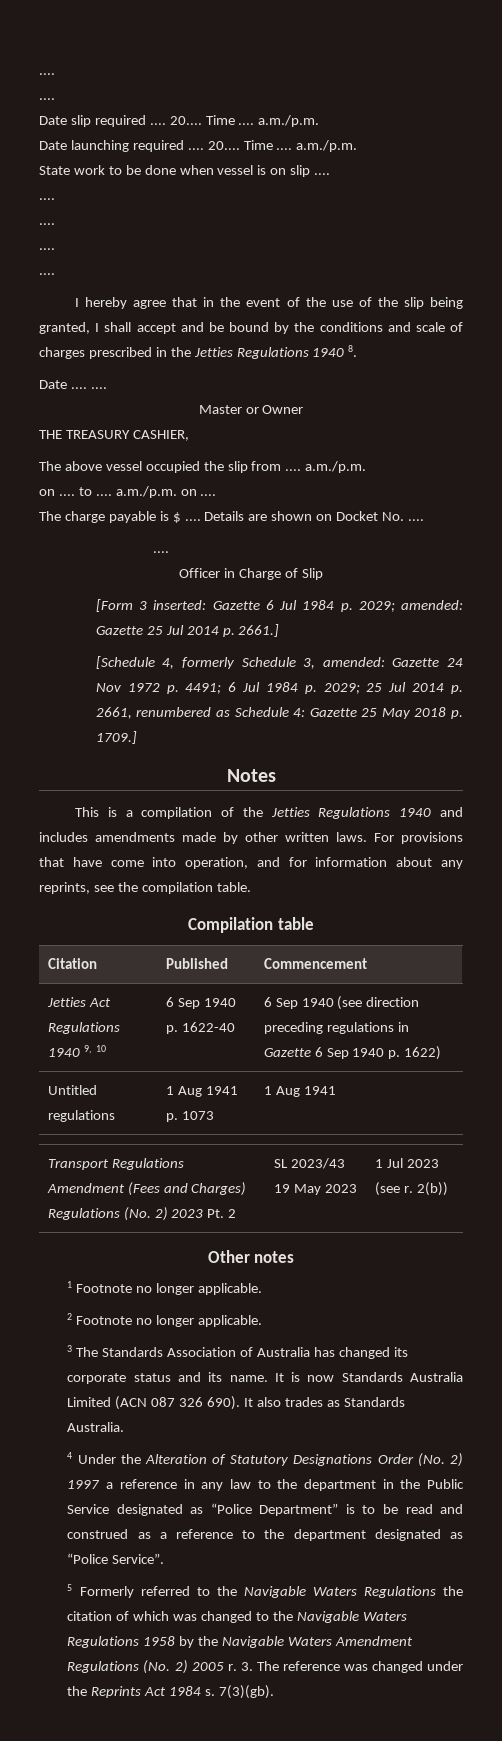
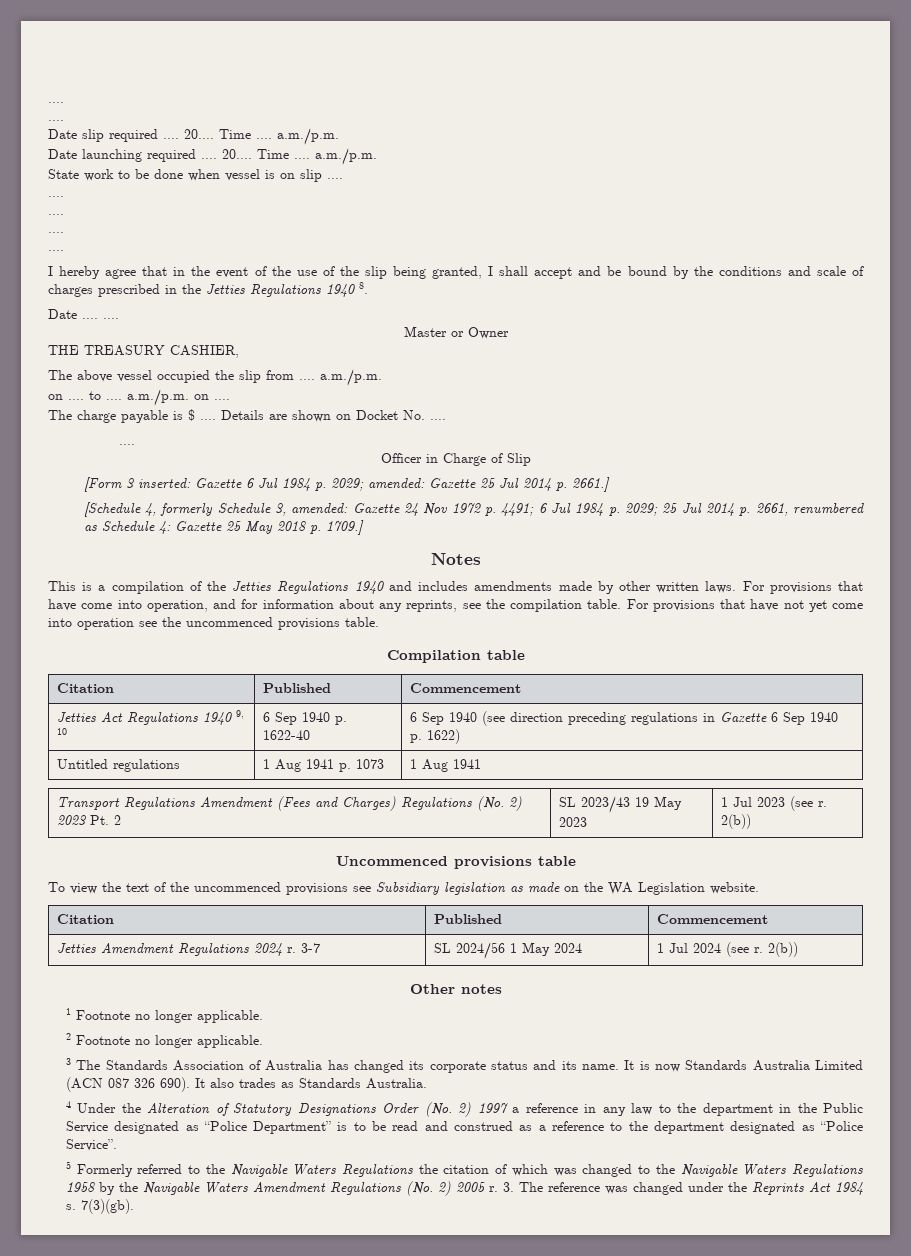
+ For provisions that have not yet come into operation see the uncommenced provisions table.
+ Uncommenced provisions table
+ To view the text of the uncommenced provisions see Subsidiary legislation as made on the WA Legislation website.
+ Citation | Published | Commencement
+ Jetties Amendment Regulations 2024 r. 3-7 | SL 2024/56 1 May 2024 | 1 Jul 2024 (see r. 2(b))

